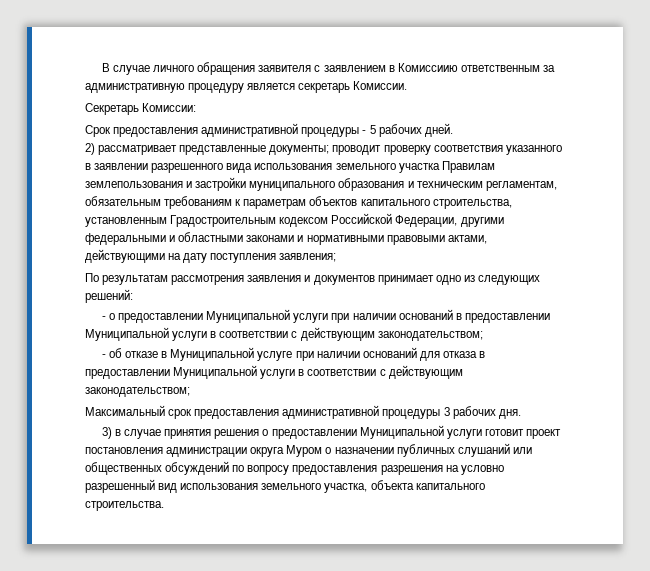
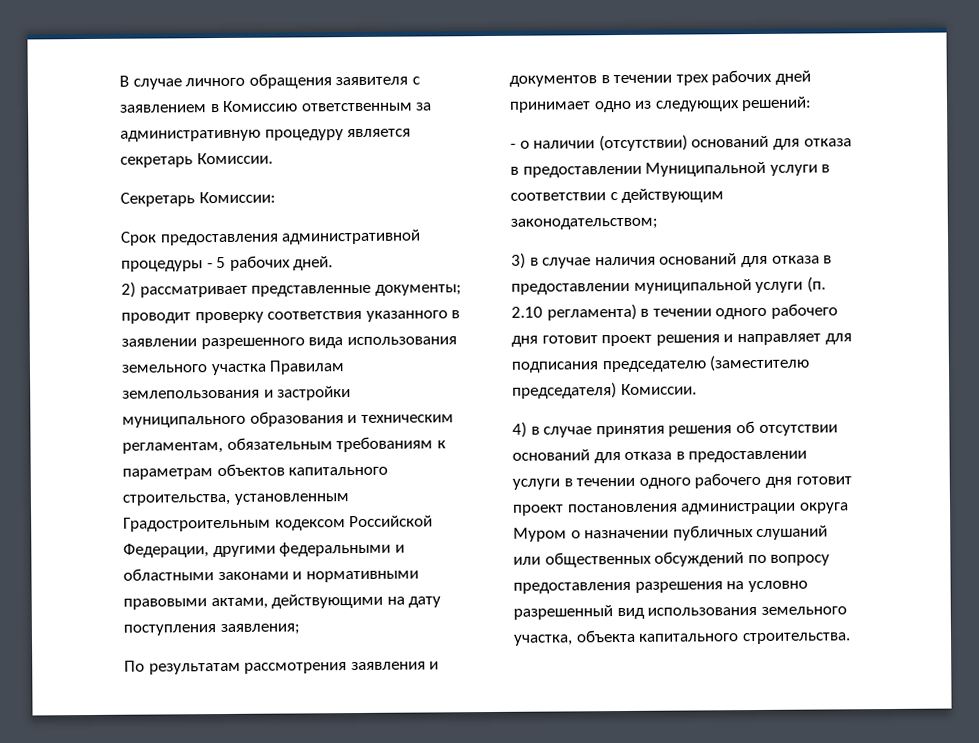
- В случае личного обращения заявителя с заявлением в Комиссиию ответственным за административную процедуру является секретарь Комиссии.
+ В случае личного обращения заявителя с заявлением в Комиссию ответственным за административную процедуру является секретарь Комиссии.
- По результатам рассмотрения заявления и документов принимает одно из следующих решений:
+ По результатам рассмотрения заявления и документов в течении трех рабочих дней принимает одно из следующих решений:
- - о предоставлении Муниципальной услуги при наличии оснований в предоставлении Муниципальной услуги в соответствии с действующим законодательством;
- - об отказе в Муниципальной услуге при наличии оснований для отказа в предоставлении Муниципальной услуги в соответствии с действующим законодательством;
+ - о наличии (отсутствии) оснований для отказа в предоставлении Муниципальной услуги в соответствии с действующим законодательством;
- Максимальный срок предоставления административной процедуры 3 рабочих дня.
- 3) в случае принятия решения о предоставлении Муниципальной услуги готовит проект постановления администрации округа Муром о назначении публичных слушаний или общественных обсуждений по вопросу предоставления разрешения на условно разрешенный вид использования земельного участка, объекта капитального строительства.
+ 3) в случае наличия оснований для отказа в предоставлении муниципальной услуги (п. 2.10 регламента) в течении одного рабочего дня готовит проект решения и направляет для подписания председателю (заместителю председателя) Комиссии.
+ 4) в случае принятия решения об отсутствии оснований для отказа в предоставлении услуги в течении одного рабочего дня готовит проект постановления администрации округа Муром о назначении публичных слушаний или общественных обсуждений по вопросу предоставления разрешения на условно разрешенный вид использования земельного участка, объекта капитального строительства.

